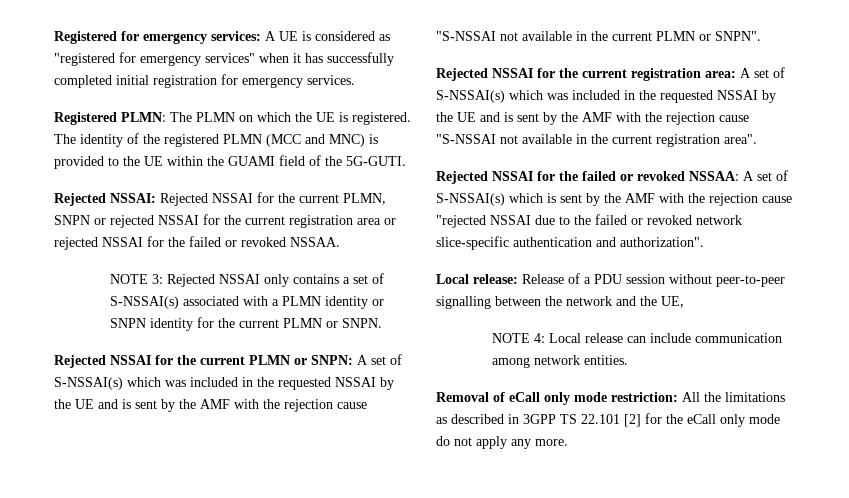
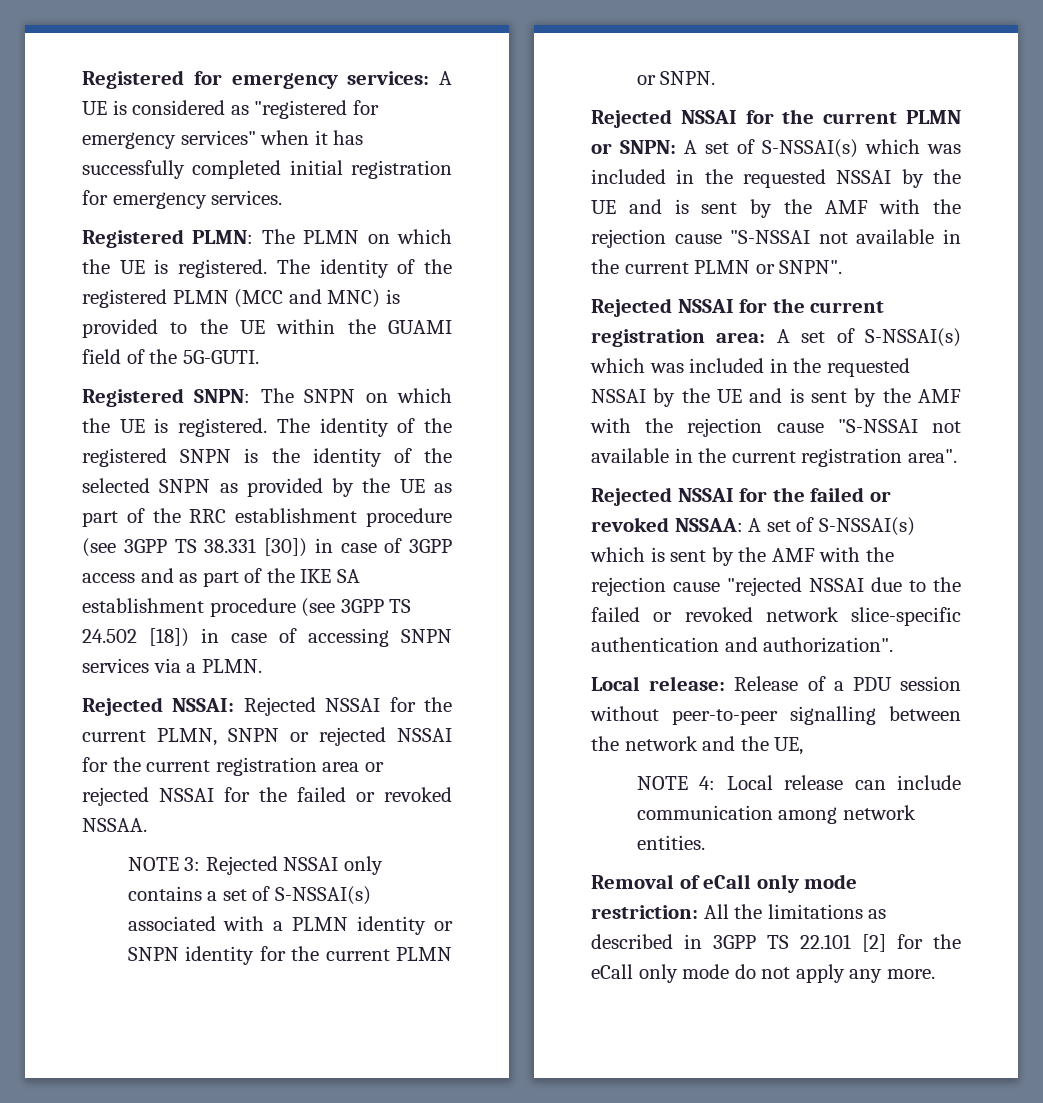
+ Registered SNPN: The SNPN on which the UE is registered. The identity of the registered SNPN is the identity of the selected SNPN as provided by the UE as part of the RRC establishment procedure (see 3GPP TS 38.331 [30]) in case of 3GPP access and as part of the IKE SA establishment procedure (see 3GPP TS 24.502 [18]) in case of accessing SNPN services via a PLMN.

